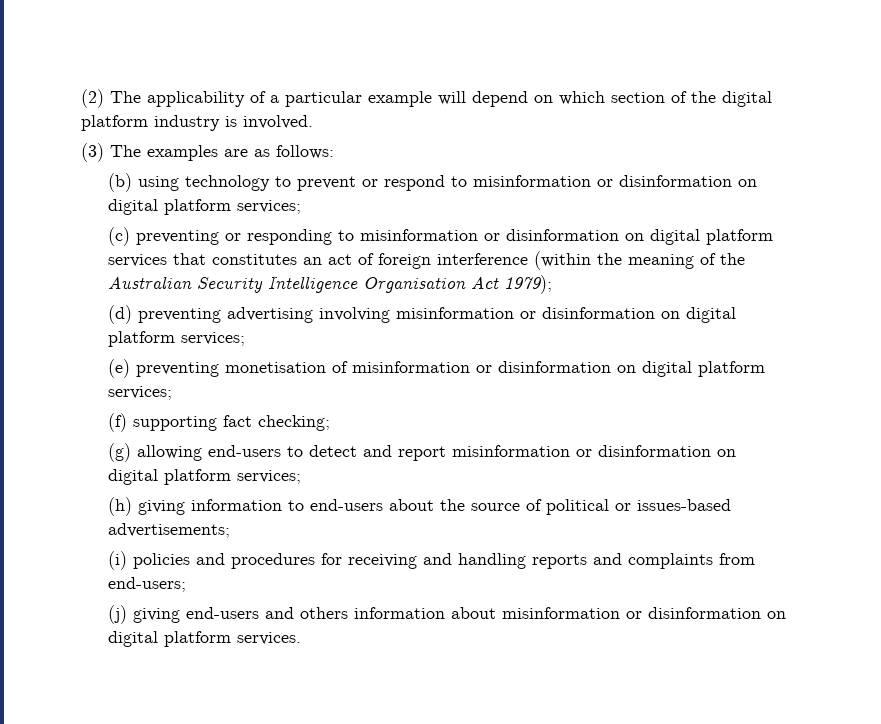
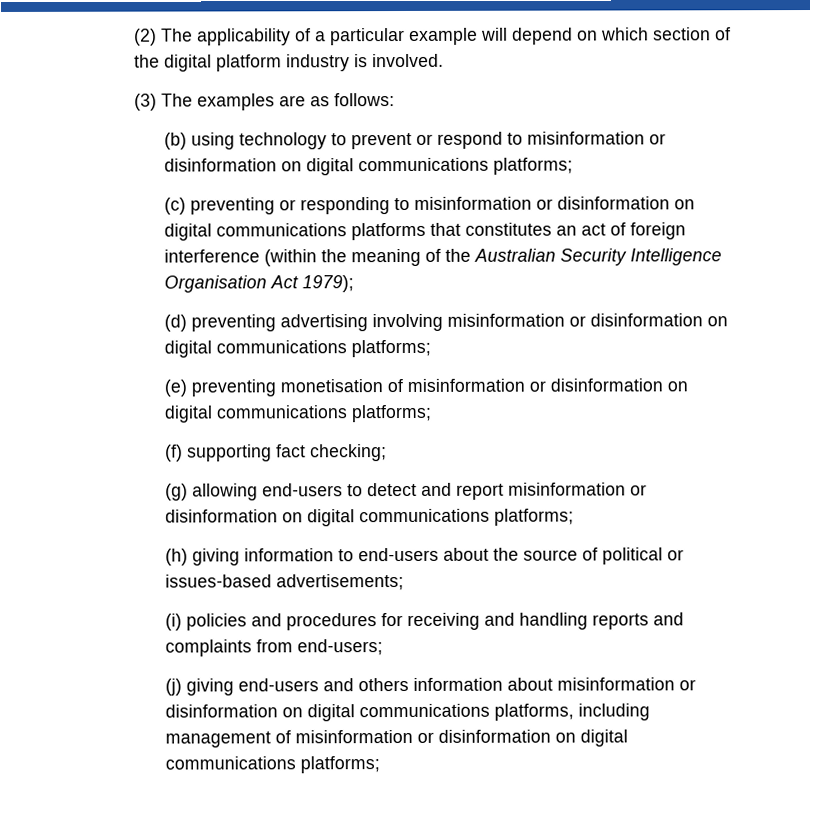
- (b) using technology to prevent or respond to misinformation or disinformation on digital platform services;
+ (b) using technology to prevent or respond to misinformation or disinformation on digital communications platforms;
- (c) preventing or responding to misinformation or disinformation on digital platform services that constitutes an act of foreign interference (within the meaning of the Australian Security Intelligence Organisation Act 1979);
+ (c) preventing or responding to misinformation or disinformation on digital communications platforms that constitutes an act of foreign interference (within the meaning of the Australian Security Intelligence Organisation Act 1979);
- (d) preventing advertising involving misinformation or disinformation on digital platform services;
+ (d) preventing advertising involving misinformation or disinformation on digital communications platforms;
- (e) preventing monetisation of misinformation or disinformation on digital platform services;
+ (e) preventing monetisation of misinformation or disinformation on digital communications platforms;
- (g) allowing end-users to detect and report misinformation or disinformation on digital platform services;
+ (g) allowing end-users to detect and report misinformation or disinformation on digital communications platforms;
- (j) giving end-users and others information about misinformation or disinformation on digital platform services.
+ (j) giving end-users and others information about misinformation or disinformation on digital communications platforms, including management of misinformation or disinformation on digital communications platforms;

